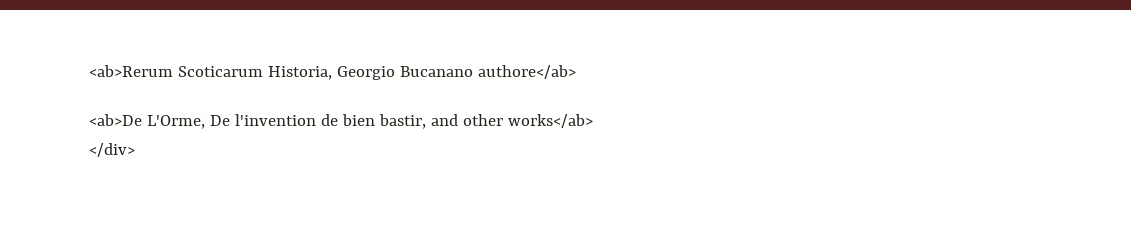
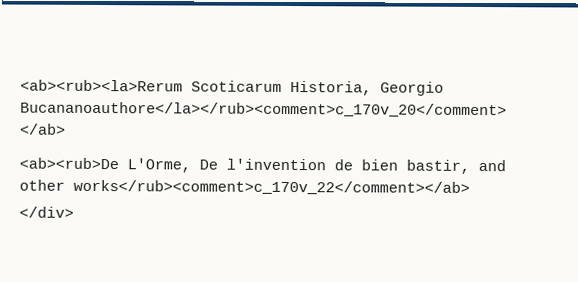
- <ab>Rerum Scoticarum Historia, Georgio Bucanano authore</ab>
- <ab>De L'Orme, De l'invention de bien bastir, and other works</ab>
+ <ab><rub><la>Rerum Scoticarum Historia, Georgio Bucananoauthore</la></rub><comment>c_170v_20</comment> </ab>
+ <ab><rub>De L'Orme, De l'invention de bien bastir, and other works</rub><comment>c_170v_22</comment></ab>

